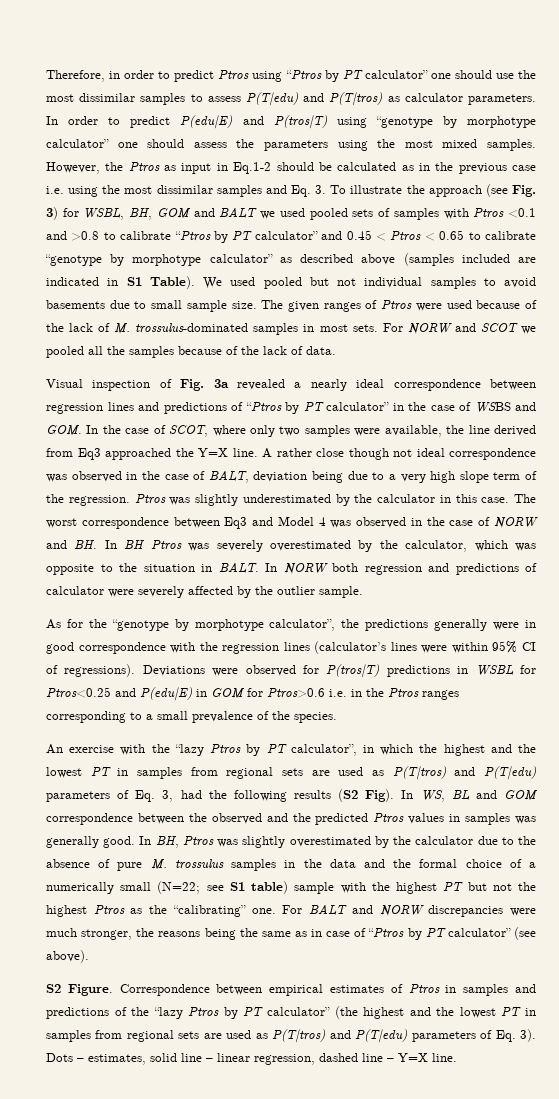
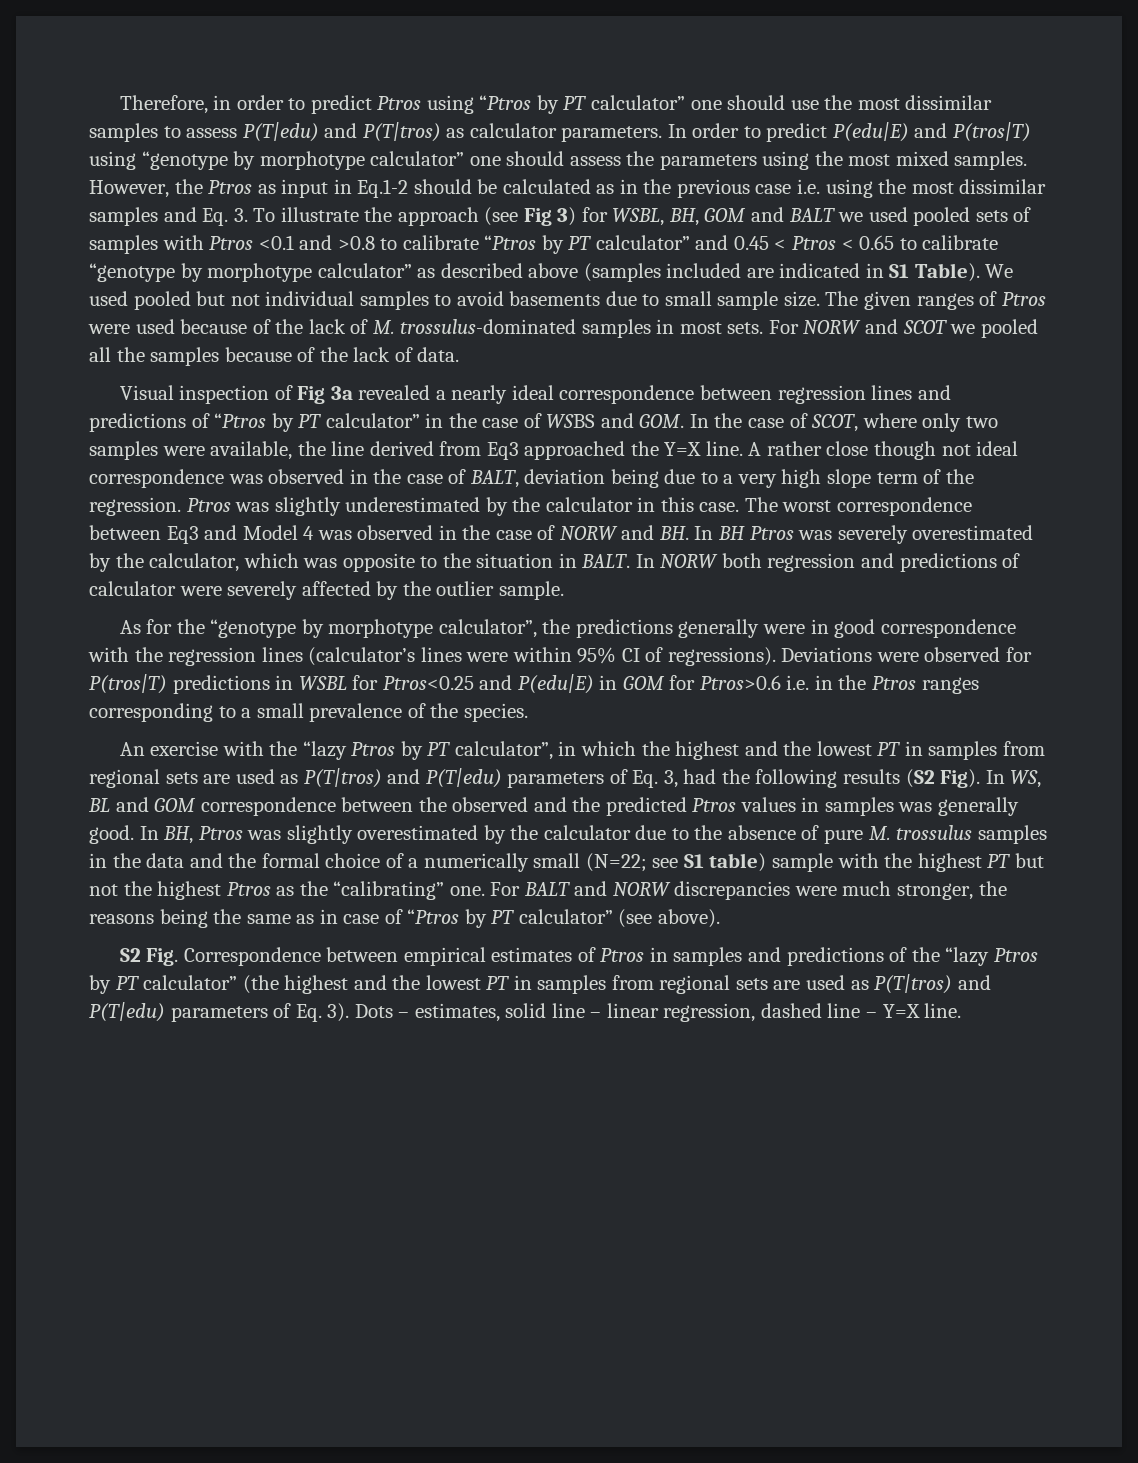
- However, the Ptros as input in Eq.1-2 should be calculated as in the previous case i.e. using the most dissimilar samples and Eq. 3. To illustrate the approach (see Fig. 3) for WSBL, BH, GOM and BALT we used pooled sets of samples with Ptros <0.1 and >0.8 to calibrate “Ptros by PT calculator” and 0.45 < Ptros < 0.65 to calibrate “genotype by morphotype calculator” as described above (samples included are indicated in S1 Table).
+ However, the Ptros as input in Eq.1-2 should be calculated as in the previous case i.e. using the most dissimilar samples and Eq. 3. To illustrate the approach (see Fig 3) for WSBL, BH, GOM and BALT we used pooled sets of samples with Ptros <0.1 and >0.8 to calibrate “Ptros by PT calculator” and 0.45 < Ptros < 0.65 to calibrate “genotype by morphotype calculator” as described above (samples included are indicated in S1 Table).
- Visual inspection of Fig. 3a revealed a nearly ideal correspondence between regression lines and predictions of “Ptros by PT calculator” in the case of WSBS and GOM. In the case of SCOT, where only two samples were available, the line derived from Eq3 approached the Y=X line.
+ Visual inspection of Fig 3a revealed a nearly ideal correspondence between regression lines and predictions of “Ptros by PT calculator” in the case of WSBS and GOM. In the case of SCOT, where only two samples were available, the line derived from Eq3 approached the Y=X line.
- S2 Figure. Correspondence between empirical estimates of Ptros in samples and predictions of the “lazy Ptros by PT calculator” (the highest and the lowest PT in samples from regional sets are used as P(T|tros) and P(T|edu) parameters of Eq. 3).
+ S2 Fig. Correspondence between empirical estimates of Ptros in samples and predictions of the “lazy Ptros by PT calculator” (the highest and the lowest PT in samples from regional sets are used as P(T|tros) and P(T|edu) parameters of Eq. 3).

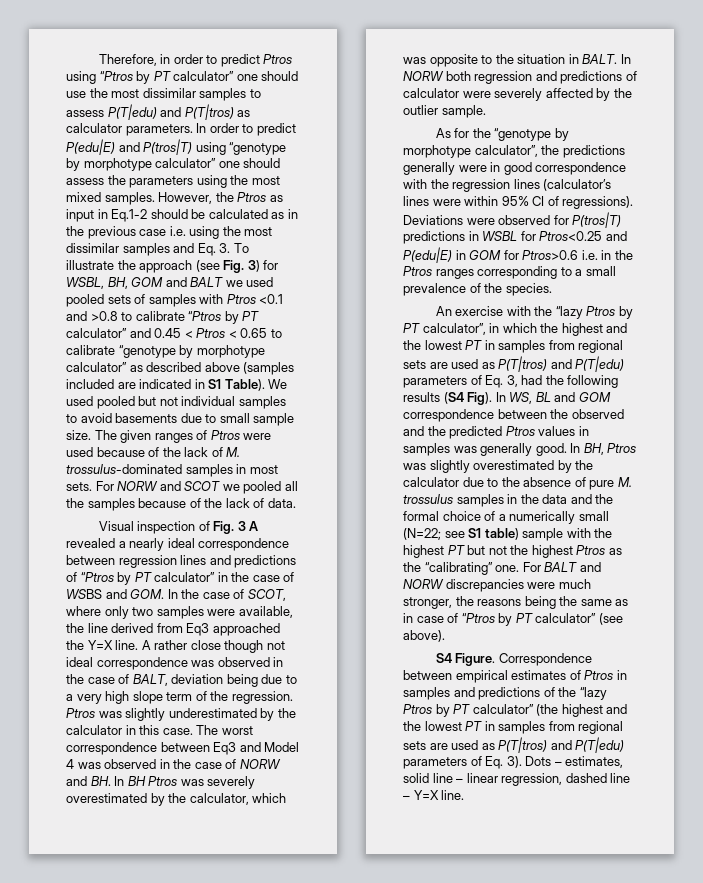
- However, the Ptros as input in Eq.1-2 should be calculated as in the previous case i.e. using the most dissimilar samples and Eq. 3. To illustrate the approach (see Fig 3) for WSBL, BH, GOM and BALT we used pooled sets of samples with Ptros <0.1 and >0.8 to calibrate “Ptros by PT calculator” and 0.45 < Ptros < 0.65 to calibrate “genotype by morphotype calculator” as described above (samples included are indicated in S1 Table).
+ However, the Ptros as input in Eq.1-2 should be calculated as in the previous case i.e. using the most dissimilar samples and Eq. 3. To illustrate the approach (see Fig. 3) for WSBL, BH, GOM and BALT we used pooled sets of samples with Ptros <0.1 and >0.8 to calibrate “Ptros by PT calculator” and 0.45 < Ptros < 0.65 to calibrate “genotype by morphotype calculator” as described above (samples included are indicated in S1 Table).
- Visual inspection of Fig 3a revealed a nearly ideal correspondence between regression lines and predictions of “Ptros by PT calculator” in the case of WSBS and GOM. In the case of SCOT, where only two samples were available, the line derived from Eq3 approached the Y=X line.
+ Visual inspection of Fig. 3 A revealed a nearly ideal correspondence between regression lines and predictions of “Ptros by PT calculator” in the case of WSBS and GOM. In the case of SCOT, where only two samples were available, the line derived from Eq3 approached the Y=X line.
- An exercise with the “lazy Ptros by PT calculator”, in which the highest and the lowest PT in samples from regional sets are used as P(T|tros) and P(T|edu) parameters of Eq. 3, had the following results (S2 Fig).
+ An exercise with the “lazy Ptros by PT calculator”, in which the highest and the lowest PT in samples from regional sets are used as P(T|tros) and P(T|edu) parameters of Eq. 3, had the following results (S4 Fig).
- S2 Fig. Correspondence between empirical estimates of Ptros in samples and predictions of the “lazy Ptros by PT calculator” (the highest and the lowest PT in samples from regional sets are used as P(T|tros) and P(T|edu) parameters of Eq. 3).
+ S4 Figure. Correspondence between empirical estimates of Ptros in samples and predictions of the “lazy Ptros by PT calculator” (the highest and the lowest PT in samples from regional sets are used as P(T|tros) and P(T|edu) parameters of Eq. 3).

